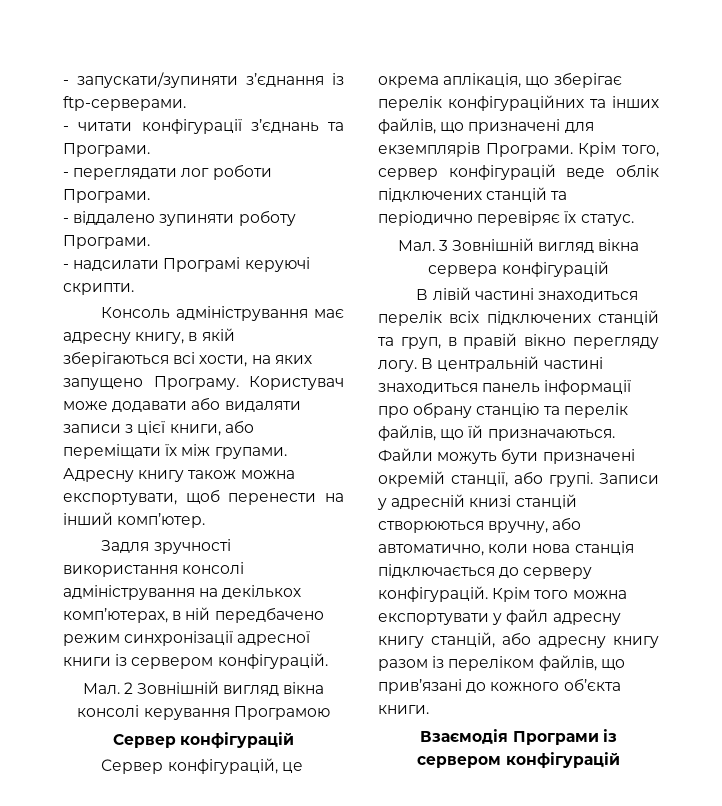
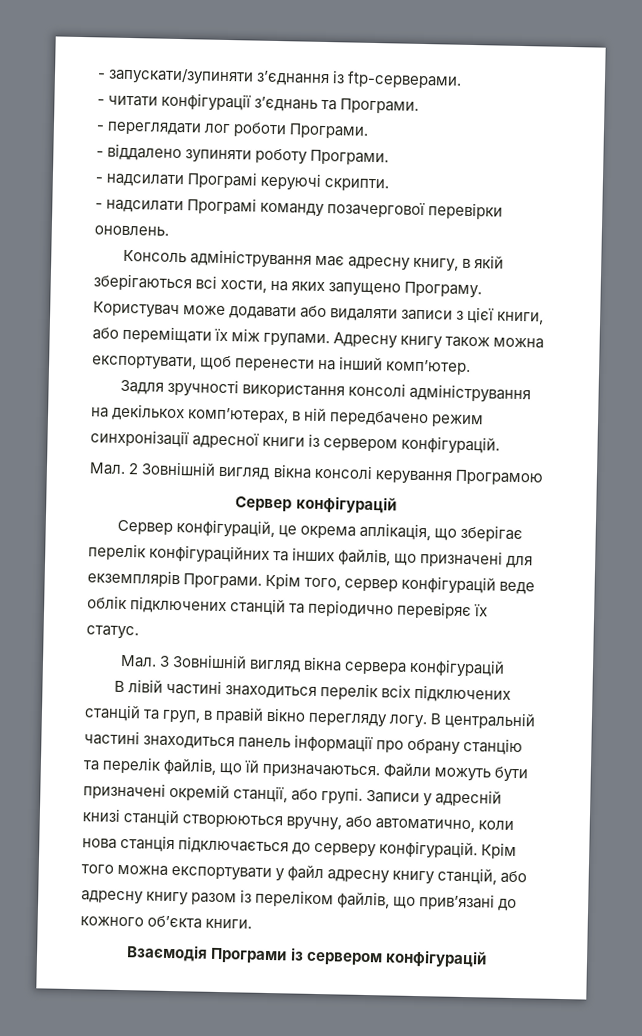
+ - надсилати Програмі команду позачергової перевірки оновлень.

